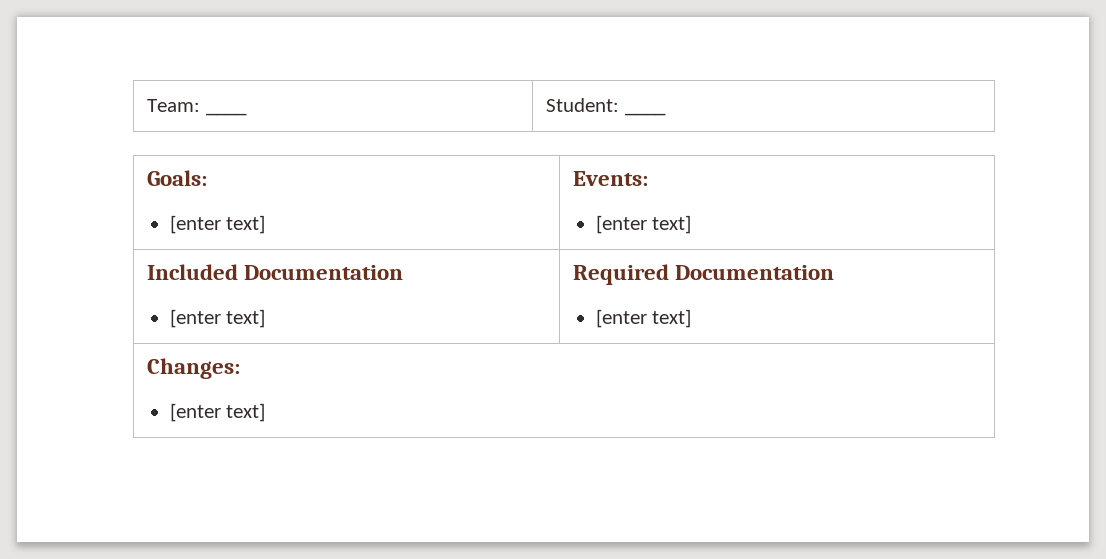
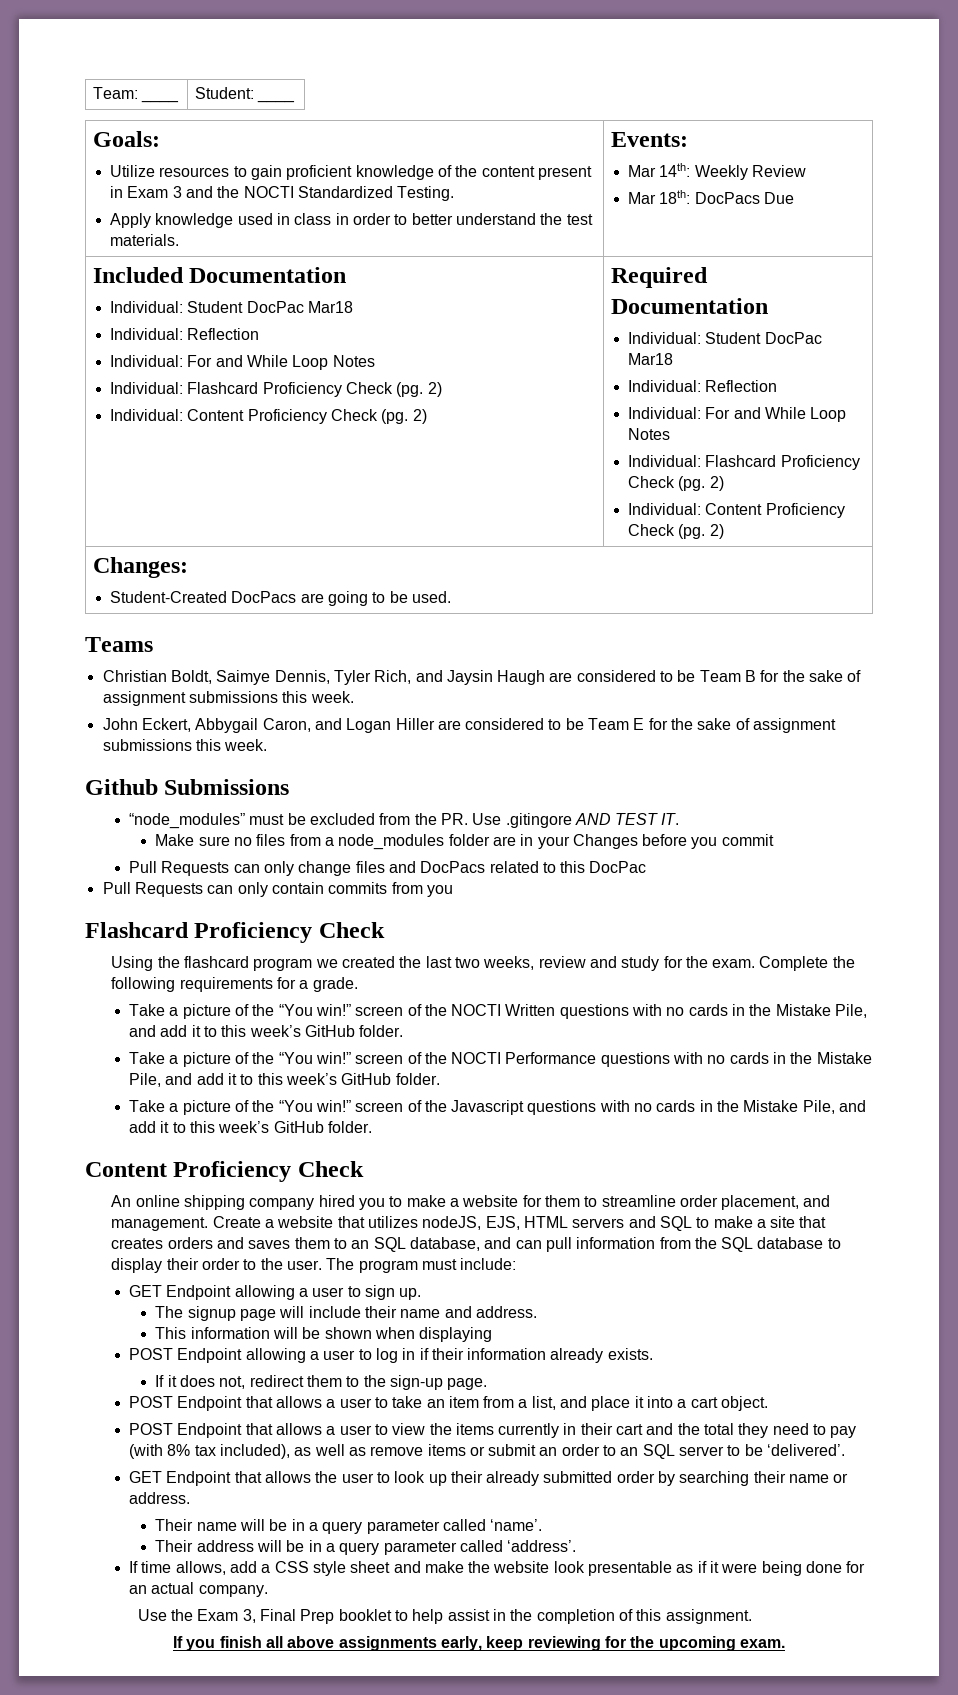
- [enter text] | Events:
- [enter text]
+ Utilize resources to gain proficient knowledge of the content present in Exam 3 and the NOCTI Standardized Testing.
+ Apply knowledge used in class in order to better understand the test materials. | Events:
+ Mar 14th: Weekly Review
+ Mar 18th: DocPacs Due
  Included Documentation
- [enter text] | Required Documentation
- [enter text]
+ Individual: Student DocPac Mar18
+ Individual: Reflection
+ Individual: For and While Loop Notes
+ Individual: Flashcard Proficiency Check (pg. 2)
+ Individual: Content Proficiency Check (pg. 2) | Required Documentation
+ Individual: Student DocPac Mar18
+ Individual: Reflection
+ Individual: For and While Loop Notes
+ Individual: Flashcard Proficiency Check (pg. 2)
+ Individual: Content Proficiency Check (pg. 2)
  Changes:
- [enter text]
+ Student-Created DocPacs are going to be used.
+ Teams
+ Christian Boldt, Saimye Dennis, Tyler Rich, and Jaysin Haugh are considered to be Team B for the sake of assignment submissions this week.
+ John Eckert, Abbygail Caron, and Logan Hiller are considered to be Team E for the sake of assignment submissions this week.
+ Github Submissions
+ “node_modules” must be excluded from the PR. Use .gitingore AND TEST IT.
+ Make sure no files from a node_modules folder are in your Changes before you commit
+ Pull Requests can only change files and DocPacs related to this DocPac
+ Pull Requests can only contain commits from you
+ Flashcard Proficiency Check
+ Using the flashcard program we created the last two weeks, review and study for the exam. Complete the following requirements for a grade.
+ Take a picture of the “You win!” screen of the NOCTI Written questions with no cards in the Mistake Pile, and add it to this week’s GitHub folder.
+ Take a picture of the “You win!” screen of the NOCTI Performance questions with no cards in the Mistake Pile, and add it to this week’s GitHub folder.
+ Take a picture of the “You win!” screen of the Javascript questions with no cards in the Mistake Pile, and add it to this week’s GitHub folder.
+ Content Proficiency Check
+ An online shipping company hired you to make a website for them to streamline order placement, and management. Create a website that utilizes nodeJS, EJS, HTML servers and SQL to make a site that creates orders and saves them to an SQL database, and can pull information from the SQL database to display their order to the user. The program must include:
+ GET Endpoint allowing a user to sign up.
+ The signup page will include their name and address.
+ This information will be shown when displaying
+ POST Endpoint allowing a user to log in if their information already exists.
+ If it does not, redirect them to the sign-up page.
+ POST Endpoint that allows a user to take an item from a list, and place it into a cart object.
+ POST Endpoint that allows a user to view the items currently in their cart and the total they need to pay (with 8% tax included), as well as remove items or submit an order to an SQL server to be ‘delivered’.
+ GET Endpoint that allows the user to look up their already submitted order by searching their name or address.
+ Their name will be in a query parameter called ‘name’.
+ Their address will be in a query parameter called ‘address’.
+ If time allows, add a CSS style sheet and make the website look presentable as if it were being done for an actual company.
+ Use the Exam 3, Final Prep booklet to help assist in the completion of this assignment.
+ If you finish all above assignments early, keep reviewing for the upcoming exam.

